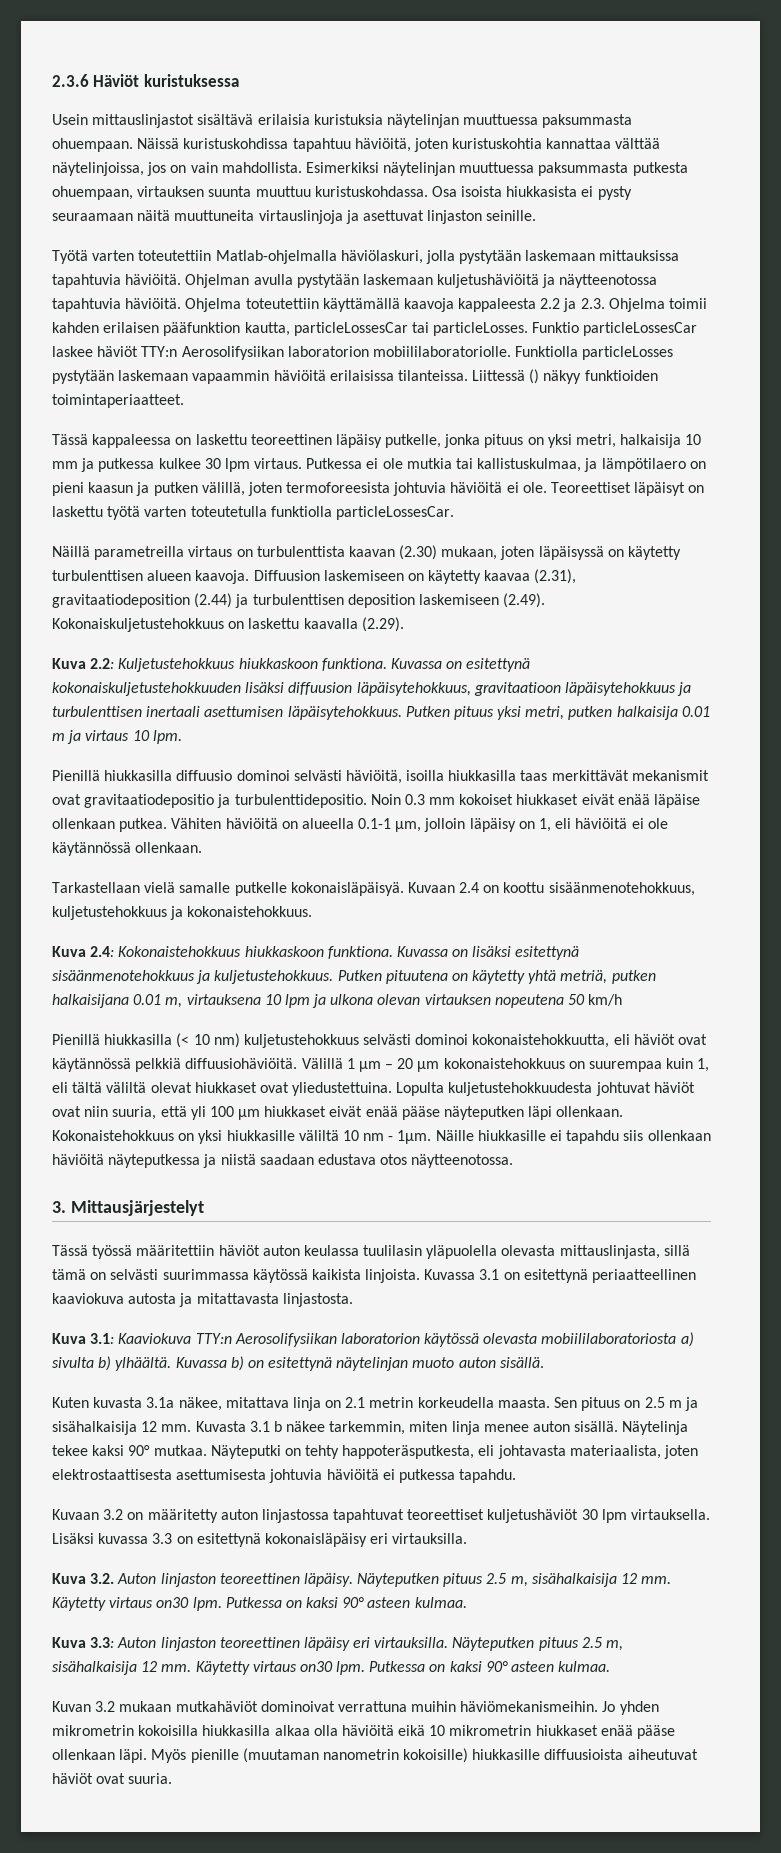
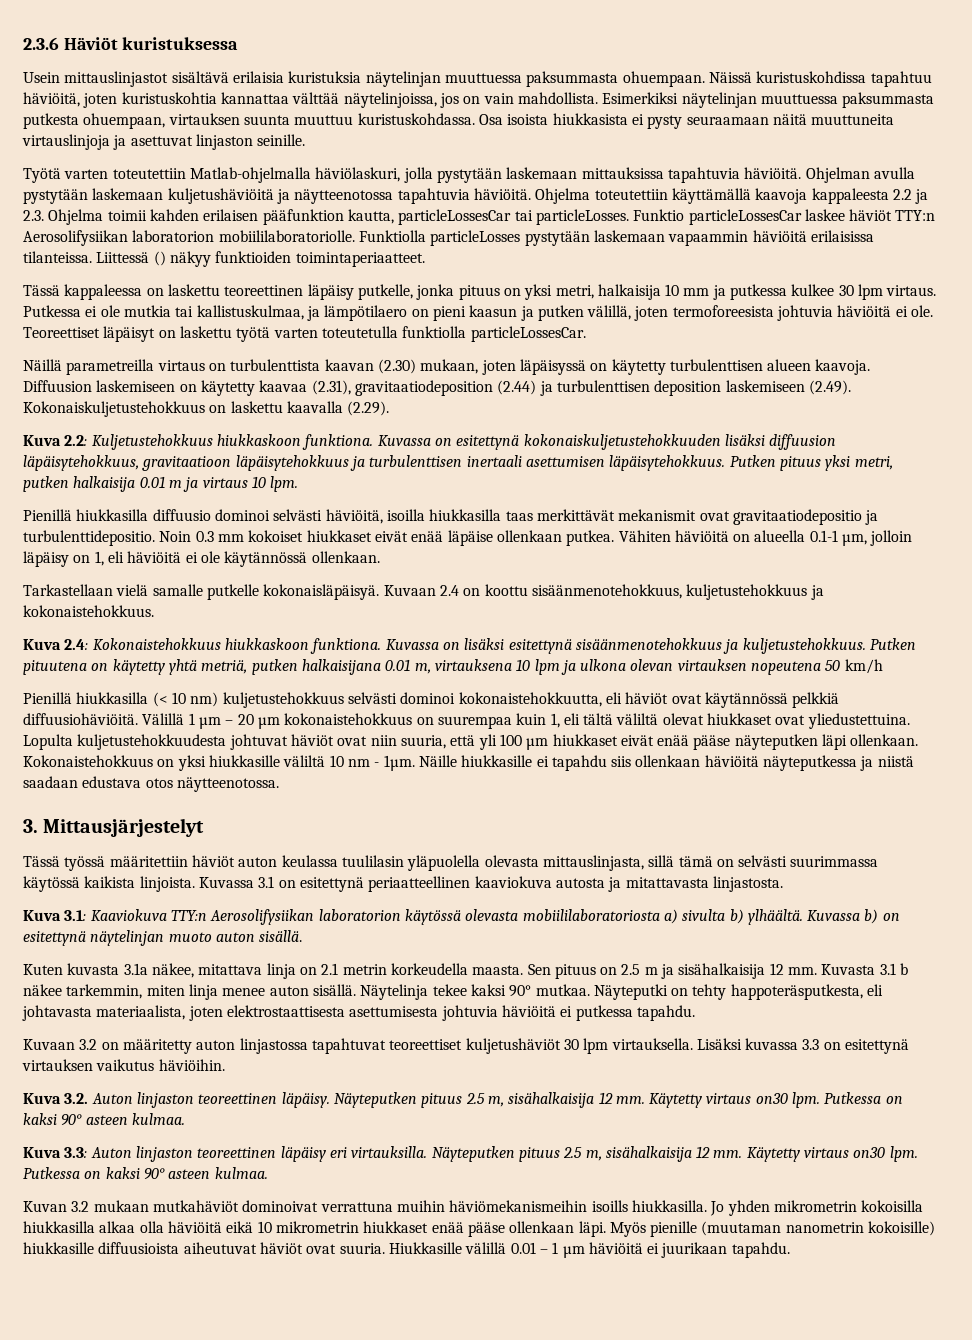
- Lisäksi kuvassa 3.3 on esitettynä kokonaisläpäisy eri virtauksilla.
+ Lisäksi kuvassa 3.3 on esitettynä virtauksen vaikutus häviöihin.
- Kuvan 3.2 mukaan mutkahäviöt dominoivat verrattuna muihin häviömekanismeihin.
+ Kuvan 3.2 mukaan mutkahäviöt dominoivat verrattuna muihin häviömekanismeihin isoills hiukkasilla.
+ Hiukkasille välillä 0.01 – 1 µm häviöitä ei juurikaan tapahdu.

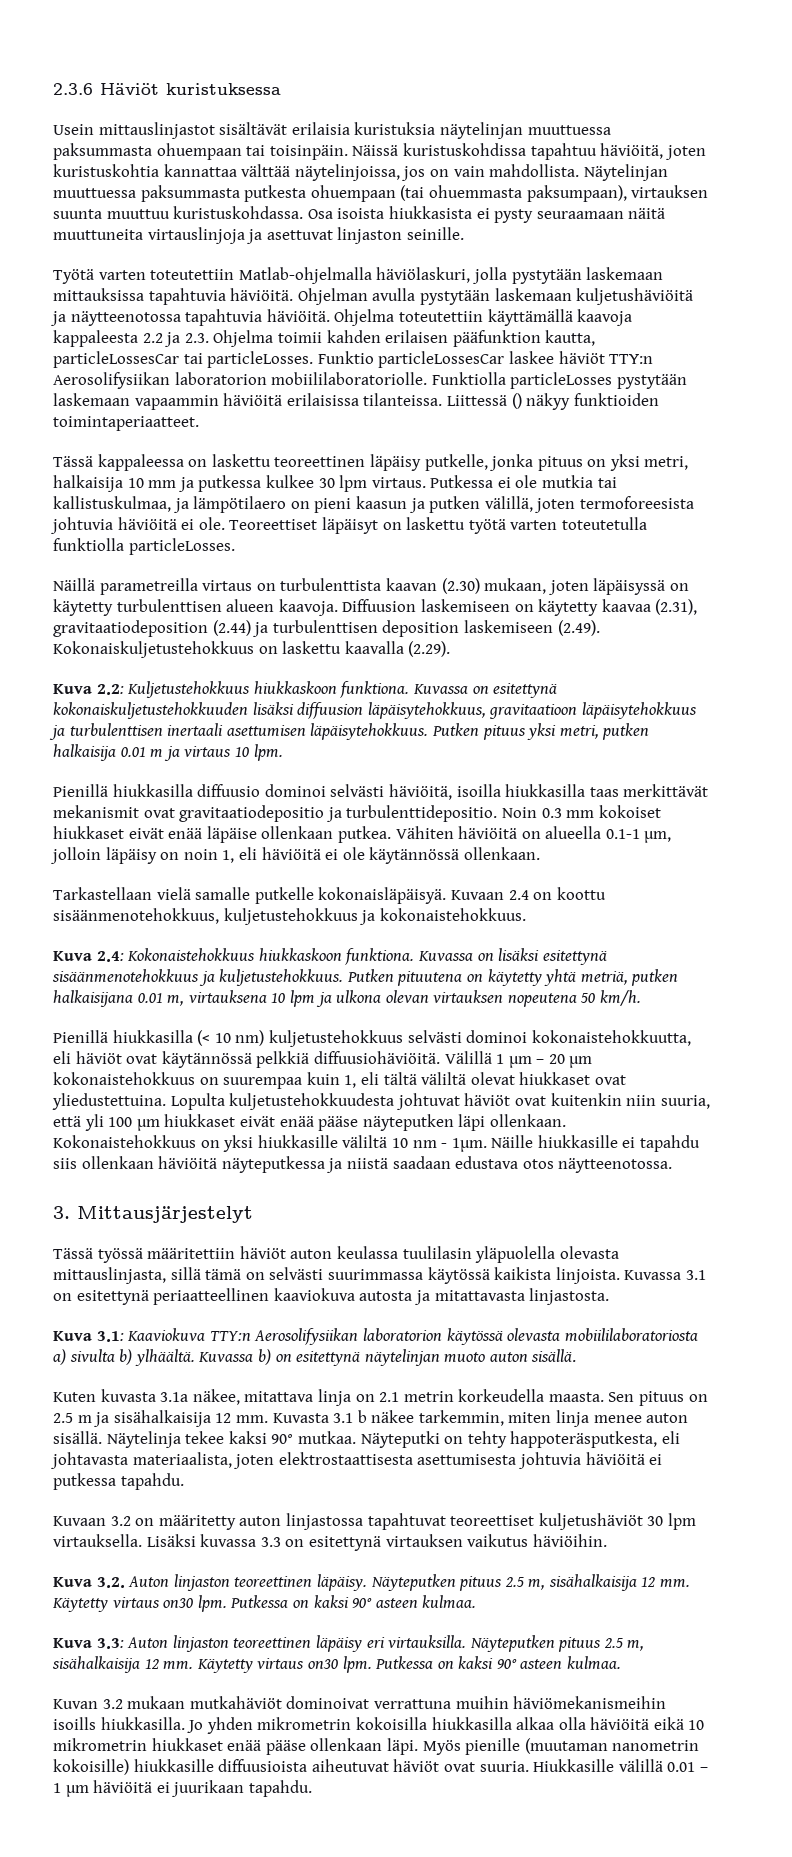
- Usein mittauslinjastot sisältävä erilaisia kuristuksia näytelinjan muuttuessa paksummasta ohuempaan.
+ Usein mittauslinjastot sisältävät erilaisia kuristuksia näytelinjan muuttuessa paksummasta ohuempaan tai toisinpäin.
- Esimerkiksi näytelinjan muuttuessa paksummasta putkesta ohuempaan, virtauksen suunta muuttuu kuristuskohdassa.
+ Näytelinjan muuttuessa paksummasta putkesta ohuempaan (tai ohuemmasta paksumpaan), virtauksen suunta muuttuu kuristuskohdassa.
- Teoreettiset läpäisyt on laskettu työtä varten toteutetulla funktiolla particleLossesCar.
+ Teoreettiset läpäisyt on laskettu työtä varten toteutetulla funktiolla particleLosses.
- Vähiten häviöitä on alueella 0.1-1 µm, jolloin läpäisy on 1, eli häviöitä ei ole käytännössä ollenkaan.
+ Vähiten häviöitä on alueella 0.1-1 µm, jolloin läpäisy on noin 1, eli häviöitä ei ole käytännössä ollenkaan.
- Putken pituutena on käytetty yhtä metriä, putken halkaisijana 0.01 m, virtauksena 10 lpm ja ulkona olevan virtauksen nopeutena 50 km/h
+ Putken pituutena on käytetty yhtä metriä, putken halkaisijana 0.01 m, virtauksena 10 lpm ja ulkona olevan virtauksen nopeutena 50 km/h.
- Lopulta kuljetustehokkuudesta johtuvat häviöt ovat niin suuria, että yli 100 µm hiukkaset eivät enää pääse näyteputken läpi ollenkaan.
+ Lopulta kuljetustehokkuudesta johtuvat häviöt ovat kuitenkin niin suuria, että yli 100 µm hiukkaset eivät enää pääse näyteputken läpi ollenkaan.

